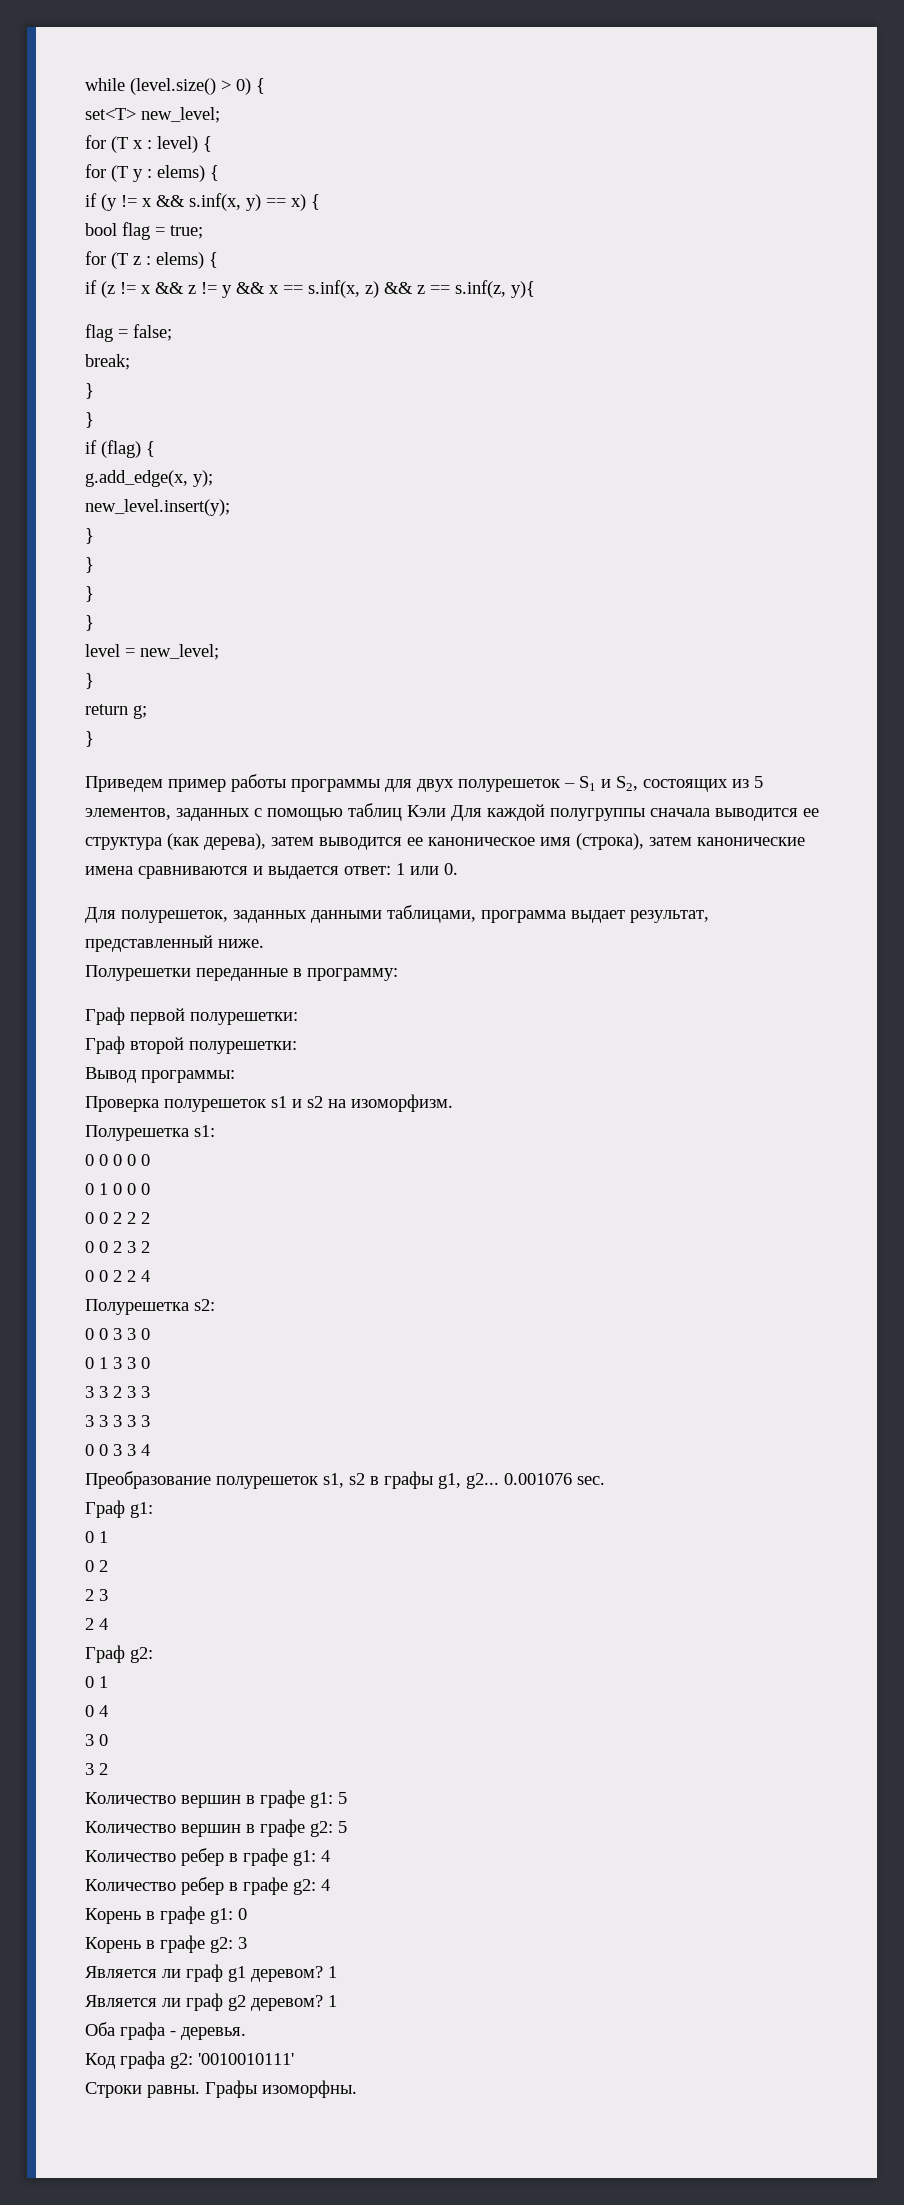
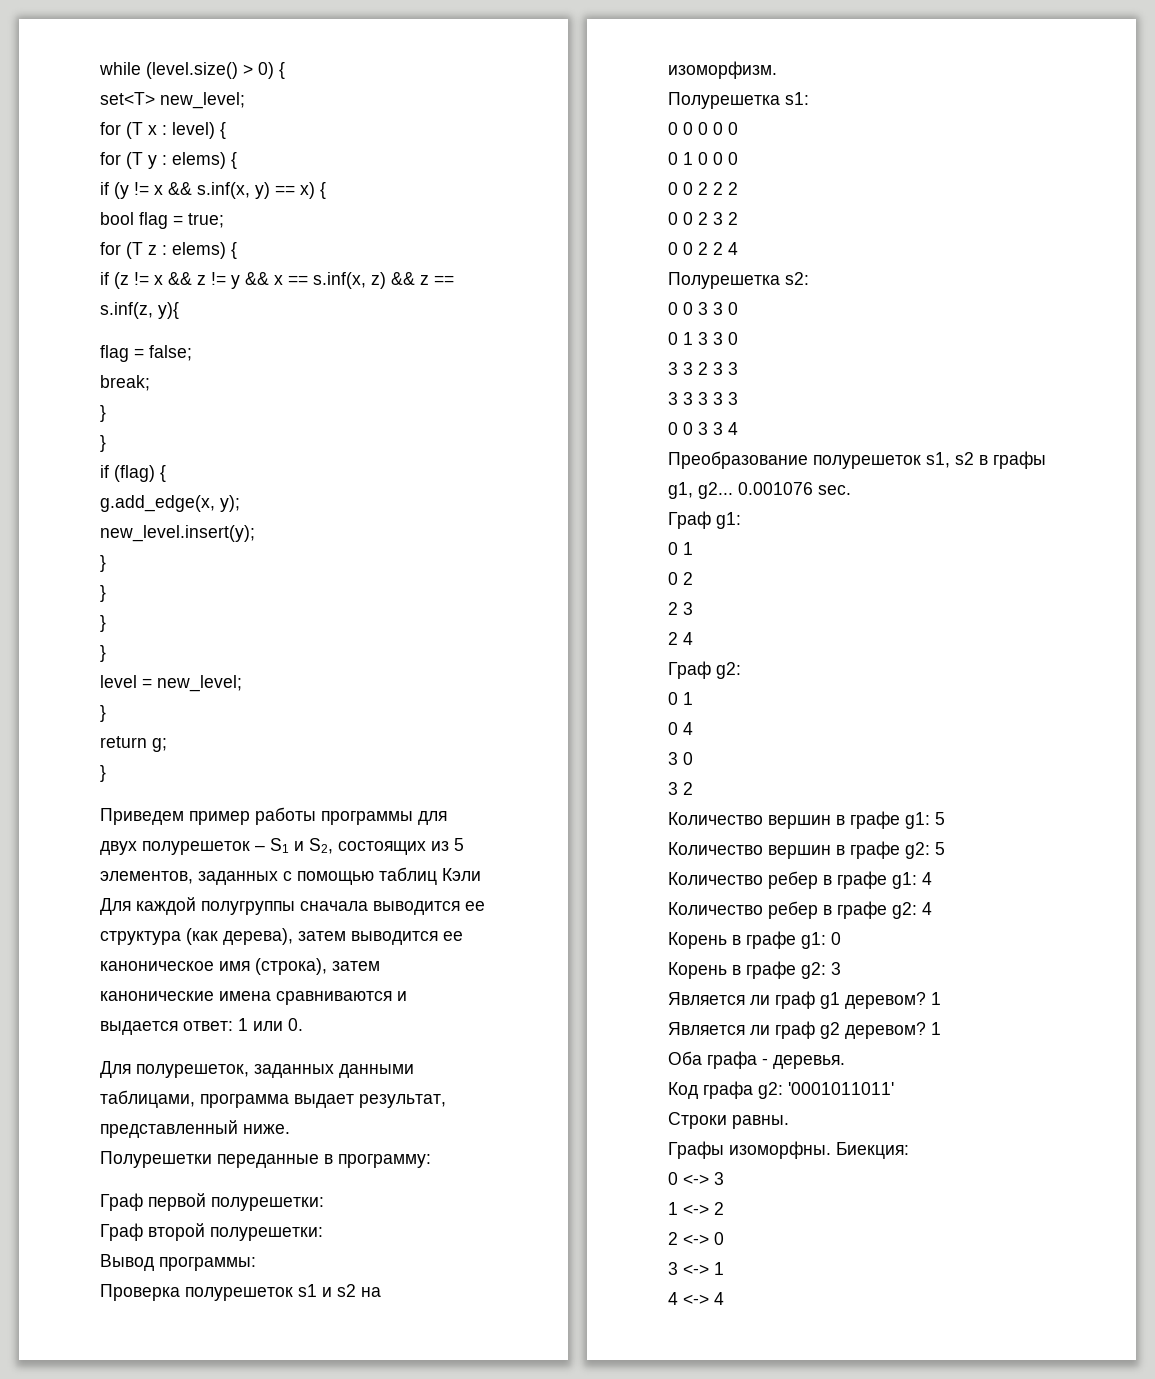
- Код графа g2: '0010010111'
+ Код графа g2: '0001011011'
- Строки равны. Графы изоморфны.
+ Строки равны.
+ Графы изоморфны.
+ Биекция:
+ 0 <-> 3
+ 1 <-> 2
+ 2 <-> 0
+ 3 <-> 1
+ 4 <-> 4

